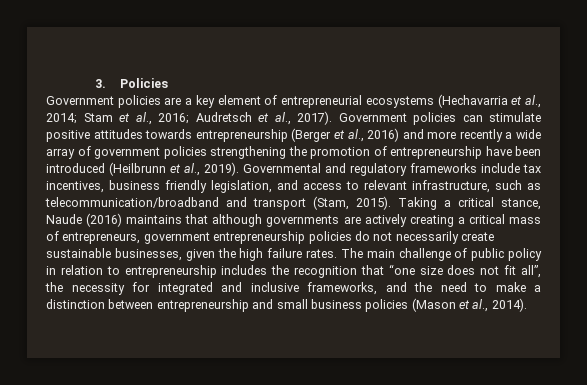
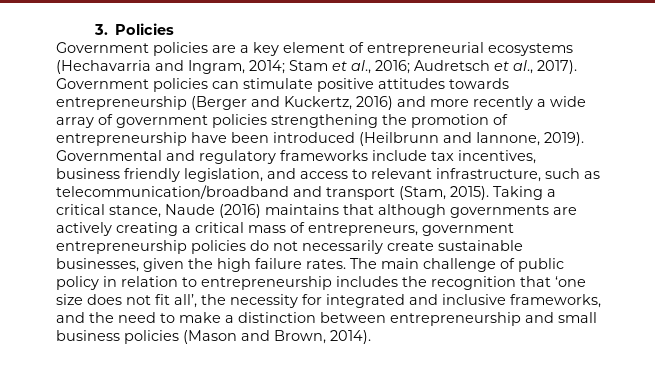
- Government policies are a key element of entrepreneurial ecosystems (Hechavarria et al., 2014; Stam et al., 2016; Audretsch et al., 2017).
+ Government policies are a key element of entrepreneurial ecosystems (Hechavarria and Ingram, 2014; Stam et al., 2016; Audretsch et al., 2017).
- Government policies can stimulate positive attitudes towards entrepreneurship (Berger et al., 2016) and more recently a wide array of government policies strengthening the promotion of entrepreneurship have been introduced (Heilbrunn et al., 2019).
+ Government policies can stimulate positive attitudes towards entrepreneurship (Berger and Kuckertz, 2016) and more recently a wide array of government policies strengthening the promotion of entrepreneurship have been introduced (Heilbrunn and Iannone, 2019).
- The main challenge of public policy in relation to entrepreneurship includes the recognition that “one size does not fit all”, the necessity for integrated and inclusive frameworks, and the need to make a distinction between entrepreneurship and small business policies (Mason et al., 2014).
+ The main challenge of public policy in relation to entrepreneurship includes the recognition that ‘one size does not fit all’, the necessity for integrated and inclusive frameworks, and the need to make a distinction between entrepreneurship and small business policies (Mason and Brown, 2014).

